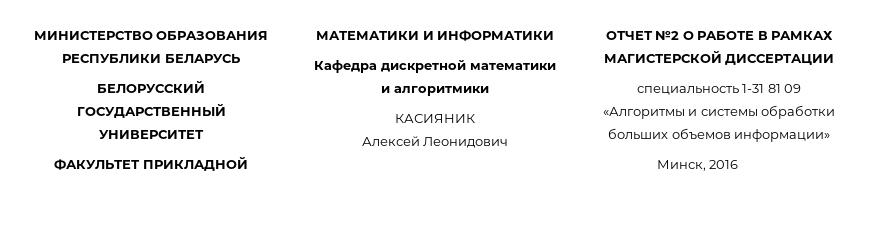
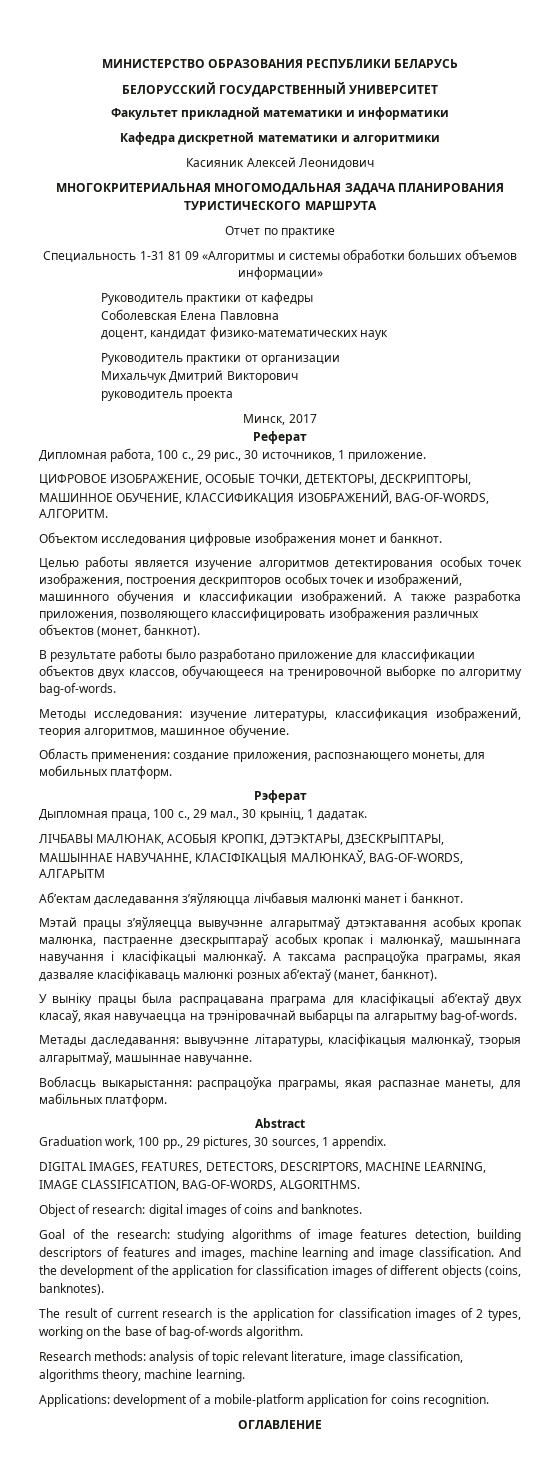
- ФАКУЛЬТЕТ ПРИКЛАДНОЙ МАТЕМАТИКИ И ИНФОРМАТИКИ
+ Факультет прикладной математики и информатики
- КАСИЯНИК
- Алексей Леонидович
+ Касияник Алексей Леонидович
- ОТЧЕТ №2 О РАБОТЕ В РАМКАХ МАГИСТЕРСКОЙ ДИССЕРТАЦИИ
- специальность 1-31 81 09 «Алгоритмы и системы обработки больших объемов информации»
+ МНОГОКРИТЕРИАЛЬНАЯ МНОГОМОДАЛЬНАЯ ЗАДАЧА ПЛАНИРОВАНИЯ ТУРИСТИЧЕСКОГО МАРШРУТА
+ Отчет по практике
+ Специальность 1-31 81 09 «Алгоритмы и системы обработки больших объемов информации»
- Минск, 2016
+ Руководитель практики от кафедры
+ Соболевская Елена Павловна
+ доцент, кандидат физико-математических наук
+ Руководитель практики от организации
+ Михальчук Дмитрий Викторович
+ руководитель проекта
+ Минск, 2017
+ Реферат
+ Дипломная работа, 100 с., 29 рис., 30 источников, 1 приложение.
+ ЦИФРОВОЕ ИЗОБРАЖЕНИЕ, ОСОБЫЕ ТОЧКИ, ДЕТЕКТОРЫ, ДЕСКРИПТОРЫ, МАШИННОЕ ОБУЧЕНИЕ, КЛАССИФИКАЦИЯ ИЗОБРАЖЕНИЙ, BAG-OF-WORDS, АЛГОРИТМ.
+ Объектом исследования цифровые изображения монет и банкнот.
+ Целью работы является изучение алгоритмов детектирования особых точек изображения, построения дескрипторов особых точек и изображений, машинного обучения и классификации изображений. А также разработка приложения, позволяющего классифицировать изображения различных объектов (монет, банкнот).
+ В результате работы было разработано приложение для классификации объектов двух классов, обучающееся на тренировочной выборке по алгоритму bag-of-words.
+ Методы исследования: изучение литературы, классификация изображений, теория алгоритмов, машинное обучение.
+ Область применения: создание приложения, распознающего монеты, для мобильных платформ.
+ Рэферат
+ Дыпломная праца, 100 с., 29 мал., 30 крыніц, 1 дадатак.
+ ЛІЧБАВЫ МАЛЮНАК, АСОБЫЯ КРОПКІ, ДЭТЭКТАРЫ, ДЗЕСКРЫПТАРЫ, МАШЫННАЕ НАВУЧАННЕ, КЛАСІФІКАЦЫЯ МАЛЮНКАЎ, BAG-OF-WORDS, АЛГАРЫТМ
+ Аб’ектам даследавання з’яўляюцца лічбавыя малюнкі манет і банкнот.
+ Мэтай працы з’яўляецца вывучэнне алгарытмаў дэтэктавання асобых кропак малюнка, пастраенне дзескрыптараў асобых кропак і малюнкаў, машыннага навучання і класіфікацыі малюнкаў. А таксама распрацоўка праграмы, якая дазваляе класіфікаваць малюнкі розных аб’ектаў (манет, банкнот).
+ У выніку працы была распрацавана праграма для класіфікацыі аб’ектаў двух класаў, якая навучаецца на трэніровачнай выбарцы па алгарытму bag-of-words.
+ Метады даследавання: вывучэнне літаратуры, класіфікацыя малюнкаў, тэорыя алгарытмаў, машыннае навучанне.
+ Вобласць выкарыстання: распрацоўка праграмы, якая распазнае манеты, для мабільных платформ.
+ Abstract
+ Graduation work, 100 pp., 29 pictures, 30 sources, 1 appendix.
+ DIGITAL IMAGES, FEATURES, DETECTORS, DESCRIPTORS, MACHINE LEARNING, IMAGE CLASSIFICATION, BAG-OF-WORDS, ALGORITHMS.
+ Object of research: digital images of coins and banknotes.
+ Goal of the research: studying algorithms of image features detection, building descriptors of features and images, machine learning and image classification. And the development of the application for classification images of different objects (coins, banknotes).
+ The result of current research is the application for classification images of 2 types, working on the base of bag-of-words algorithm.
+ Research methods: analysis of topic relevant literature, image classification, algorithms theory, machine learning.
+ Applications: development of a mobile-platform application for coins recognition.
+ ОГЛАВЛЕНИЕ

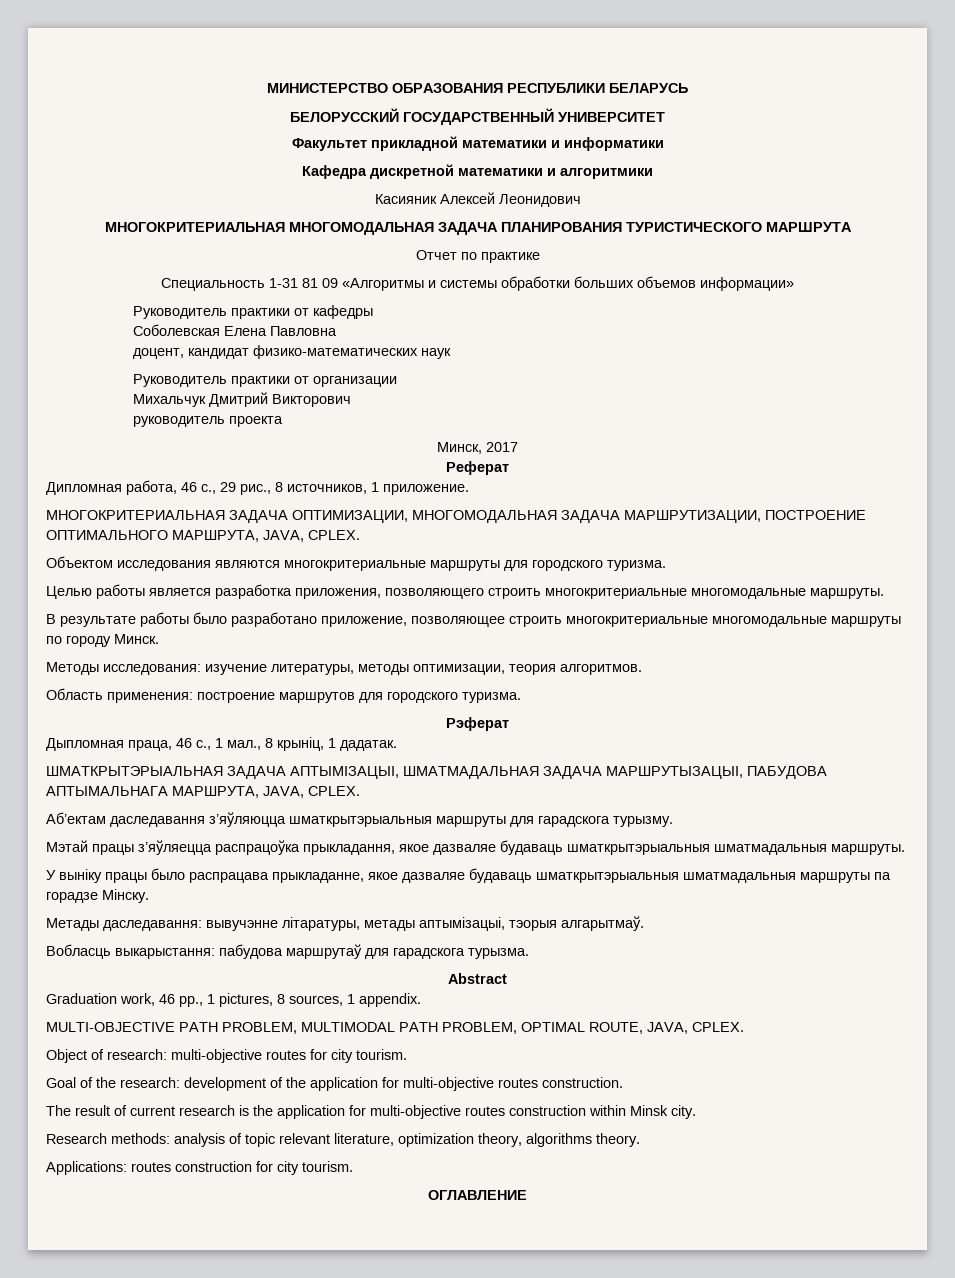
- Дипломная работа, 100 с., 29 рис., 30 источников, 1 приложение.
+ Дипломная работа, 46 с., 29 рис., 8 источников, 1 приложение.
- ЦИФРОВОЕ ИЗОБРАЖЕНИЕ, ОСОБЫЕ ТОЧКИ, ДЕТЕКТОРЫ, ДЕСКРИПТОРЫ, МАШИННОЕ ОБУЧЕНИЕ, КЛАССИФИКАЦИЯ ИЗОБРАЖЕНИЙ, BAG-OF-WORDS, АЛГОРИТМ.
- Объектом исследования цифровые изображения монет и банкнот.
- Целью работы является изучение алгоритмов детектирования особых точек изображения, построения дескрипторов особых точек и изображений, машинного обучения и классификации изображений. А также разработка приложения, позволяющего классифицировать изображения различных объектов (монет, банкнот).
+ МНОГОКРИТЕРИАЛЬНАЯ ЗАДАЧА ОПТИМИЗАЦИИ, МНОГОМОДАЛЬНАЯ ЗАДАЧА МАРШРУТИЗАЦИИ, ПОСТРОЕНИЕ ОПТИМАЛЬНОГО МАРШРУТА, JAVA, CPLEX.
+ Объектом исследования являются многокритериальные маршруты для городского туризма.
+ Целью работы является разработка приложения, позволяющего строить многокритериальные многомодальные маршруты.
- В результате работы было разработано приложение для классификации объектов двух классов, обучающееся на тренировочной выборке по алгоритму bag-of-words.
- Методы исследования: изучение литературы, классификация изображений, теория алгоритмов, машинное обучение.
- Область применения: создание приложения, распознающего монеты, для мобильных платформ.
+ В результате работы было разработано приложение, позволяющее строить многокритериальные многомодальные маршруты по городу Минск.
+ Методы исследования: изучение литературы, методы оптимизации, теория алгоритмов.
+ Область применения: построение маршрутов для городского туризма.
  Рэферат
- Дыпломная праца, 100 с., 29 мал., 30 крыніц, 1 дадатак.
- ЛІЧБАВЫ МАЛЮНАК, АСОБЫЯ КРОПКІ, ДЭТЭКТАРЫ, ДЗЕСКРЫПТАРЫ, МАШЫННАЕ НАВУЧАННЕ, КЛАСІФІКАЦЫЯ МАЛЮНКАЎ, BAG-OF-WORDS, АЛГАРЫТМ
- Аб’ектам даследавання з’яўляюцца лічбавыя малюнкі манет і банкнот.
- Мэтай працы з’яўляецца вывучэнне алгарытмаў дэтэктавання асобых кропак малюнка, пастраенне дзескрыптараў асобых кропак і малюнкаў, машыннага навучання і класіфікацыі малюнкаў. А таксама распрацоўка праграмы, якая дазваляе класіфікаваць малюнкі розных аб’ектаў (манет, банкнот).
- У выніку працы была распрацавана праграма для класіфікацыі аб’ектаў двух класаў, якая навучаецца на трэніровачнай выбарцы па алгарытму bag-of-words.
- Метады даследавання: вывучэнне літаратуры, класіфікацыя малюнкаў, тэорыя алгарытмаў, машыннае навучанне.
- Вобласць выкарыстання: распрацоўка праграмы, якая распазнае манеты, для мабільных платформ.
+ Дыпломная праца, 46 с., 1 мал., 8 крыніц, 1 дадатак.
+ ШМАТКРЫТЭРЫАЛЬНАЯ ЗАДАЧА АПТЫМІЗАЦЫІ, ШМАТМАДАЛЬНАЯ ЗАДАЧА МАРШРУТЫЗАЦЫІ, ПАБУДОВА АПТЫМАЛЬНАГА МАРШРУТА, JAVA, CPLEX.
+ Аб’ектам даследавання з’яўляюцца шматкрытэрыальныя маршруты для гарадскога турызму.
+ Мэтай працы з’яўляецца распрацоўка прыкладання, якое дазваляе будаваць шматкрытэрыальныя шматмадальныя маршруты.
+ У выніку працы было распрацава прыкладанне, якое дазваляе будаваць шматкрытэрыальныя шматмадальныя маршруты па горадзе Мінску.
+ Метады даследавання: вывучэнне літаратуры, метады аптымізацыі, тэорыя алгарытмаў.
+ Вобласць выкарыстання: пабудова маршрутаў для гарадскога турызма.
  Abstract
- Graduation work, 100 pp., 29 pictures, 30 sources, 1 appendix.
- DIGITAL IMAGES, FEATURES, DETECTORS, DESCRIPTORS, MACHINE LEARNING, IMAGE CLASSIFICATION, BAG-OF-WORDS, ALGORITHMS.
- Object of research: digital images of coins and banknotes.
- Goal of the research: studying algorithms of image features detection, building descriptors of features and images, machine learning and image classification. And the development of the application for classification images of different objects (coins, banknotes).
+ Graduation work, 46 pp., 1 pictures, 8 sources, 1 appendix.
+ MULTI-OBJECTIVE PATH PROBLEM, MULTIMODAL PATH PROBLEM, OPTIMAL ROUTE, JAVA, CPLEX.
+ Object of research: multi-objective routes for city tourism.
+ Goal of the research: development of the application for multi-objective routes construction.
- The result of current research is the application for classification images of 2 types, working on the base of bag-of-words algorithm.
+ The result of current research is the application for multi-objective routes construction within Minsk city.
- Research methods: analysis of topic relevant literature, image classification, algorithms theory, machine learning.
- Applications: development of a mobile-platform application for coins recognition.
+ Research methods: analysis of topic relevant literature, optimization theory, algorithms theory.
+ Applications: routes construction for city tourism.

